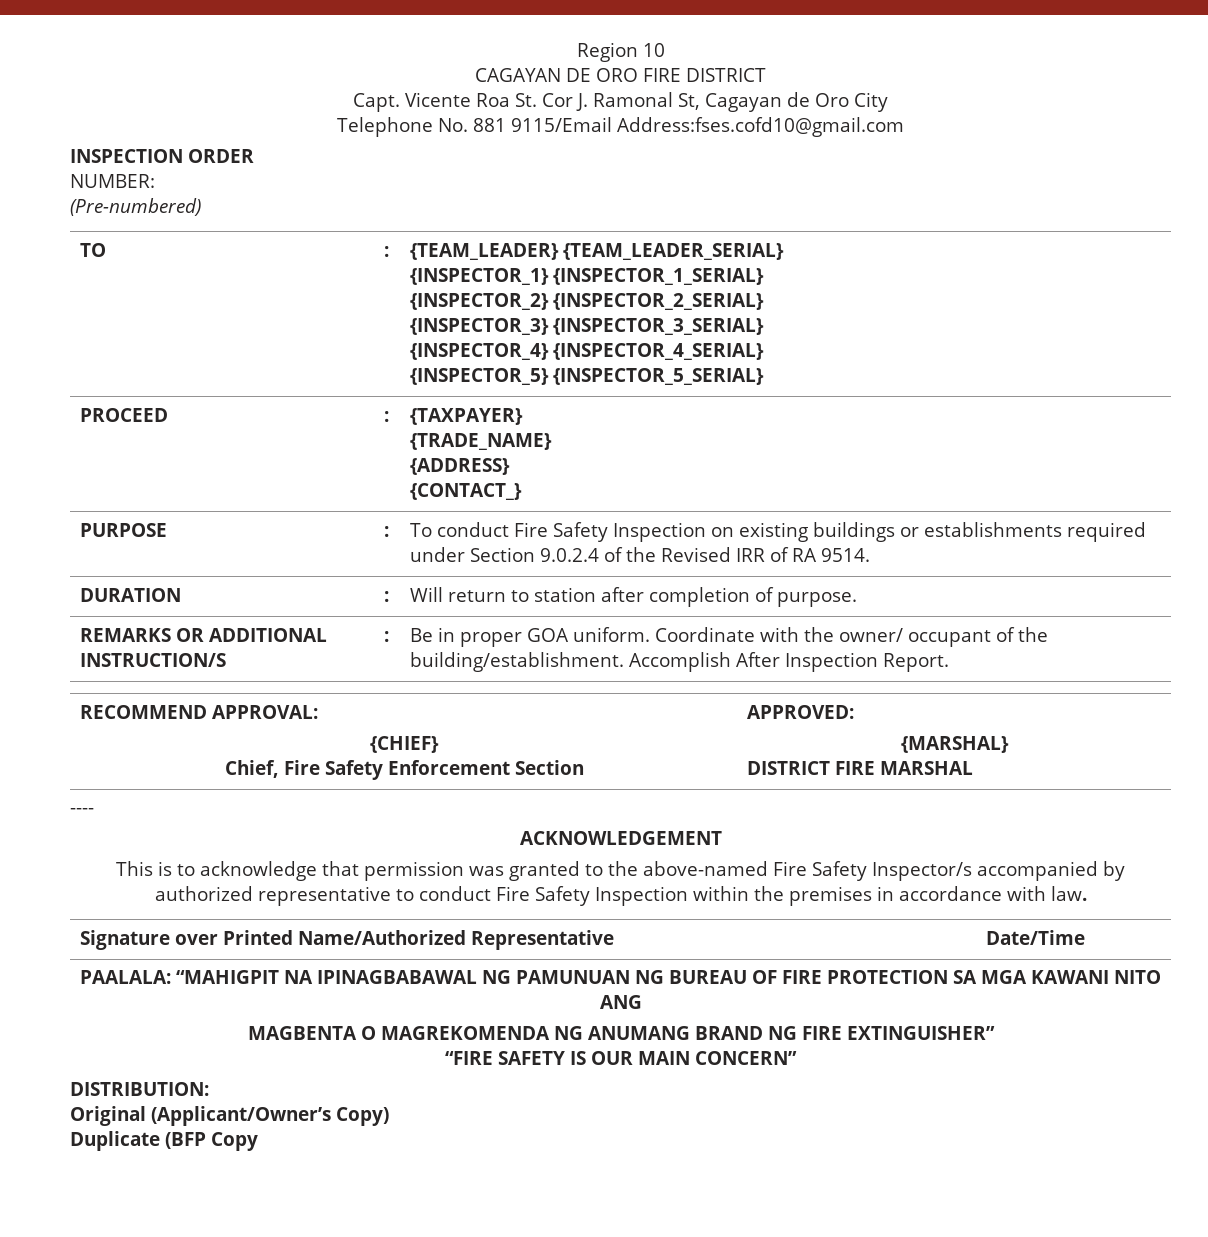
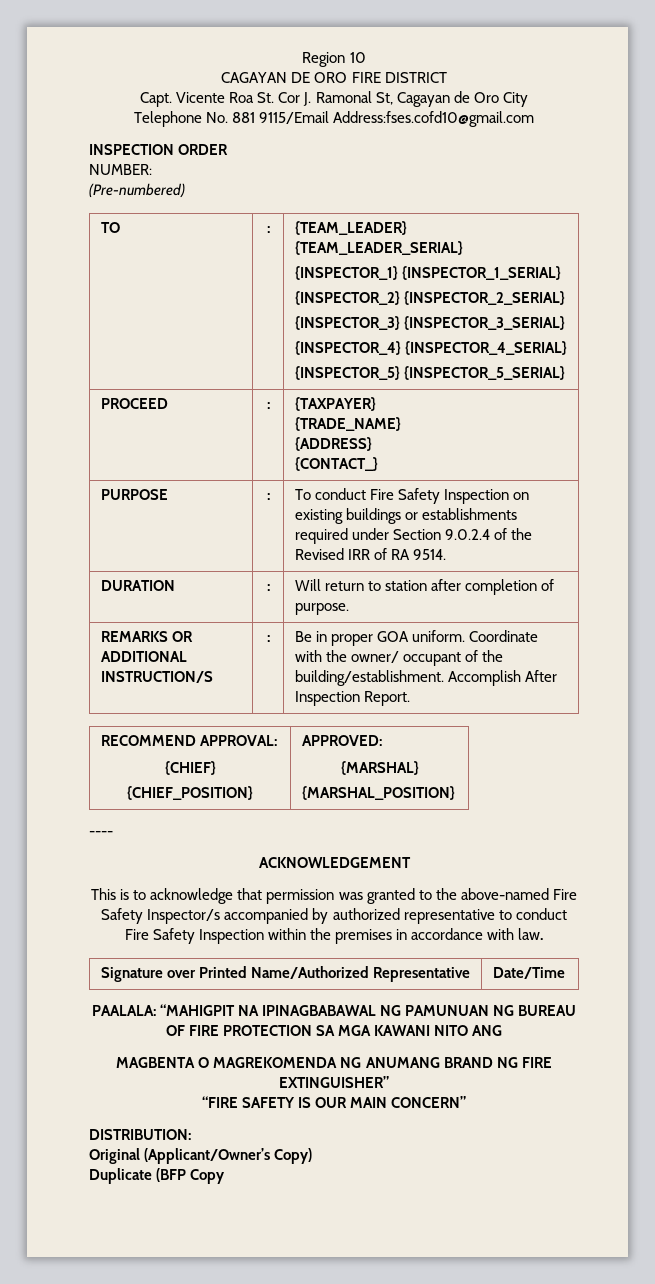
  RECOMMEND APPROVAL:
  {CHIEF}
- Chief, Fire Safety Enforcement Section | APPROVED:
+ {CHIEF_POSITION} | APPROVED:
  {MARSHAL}
- DISTRICT FIRE MARSHAL
+ {MARSHAL_POSITION}

